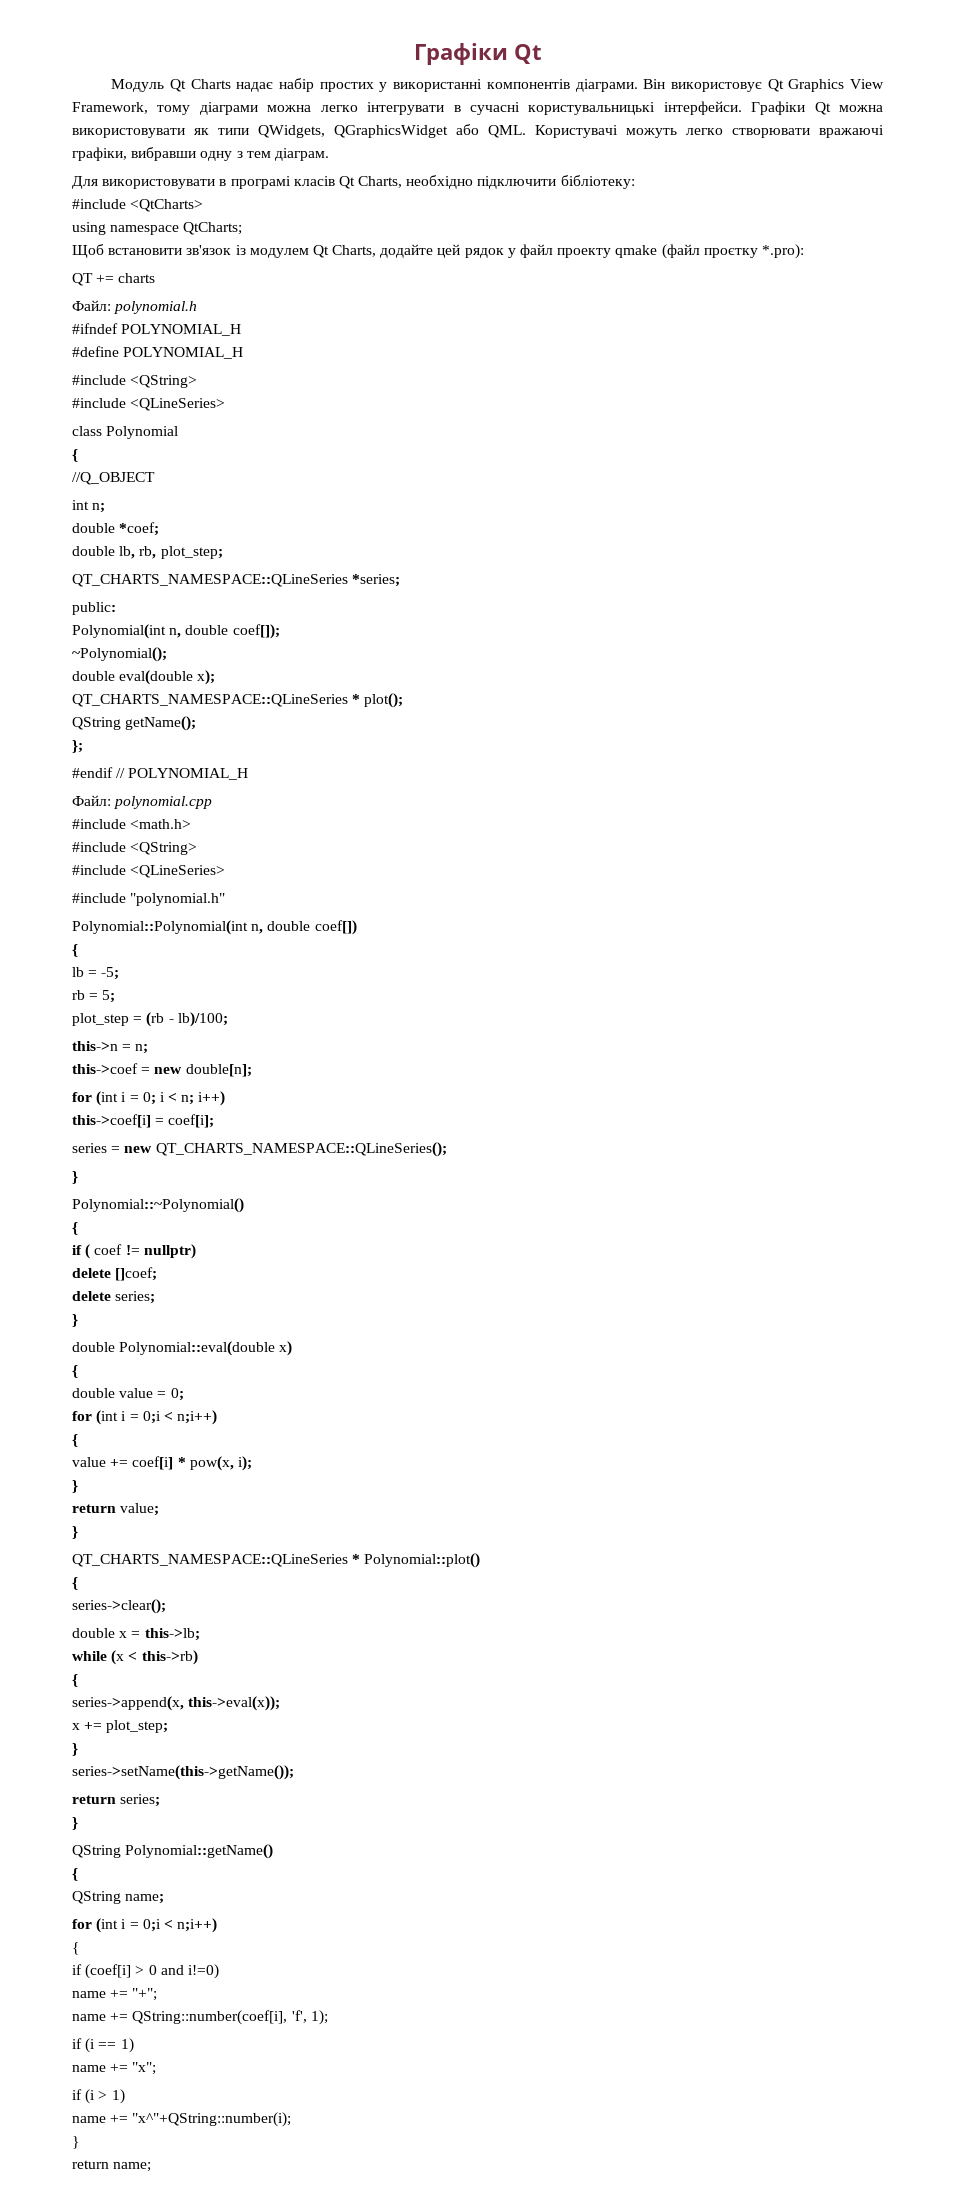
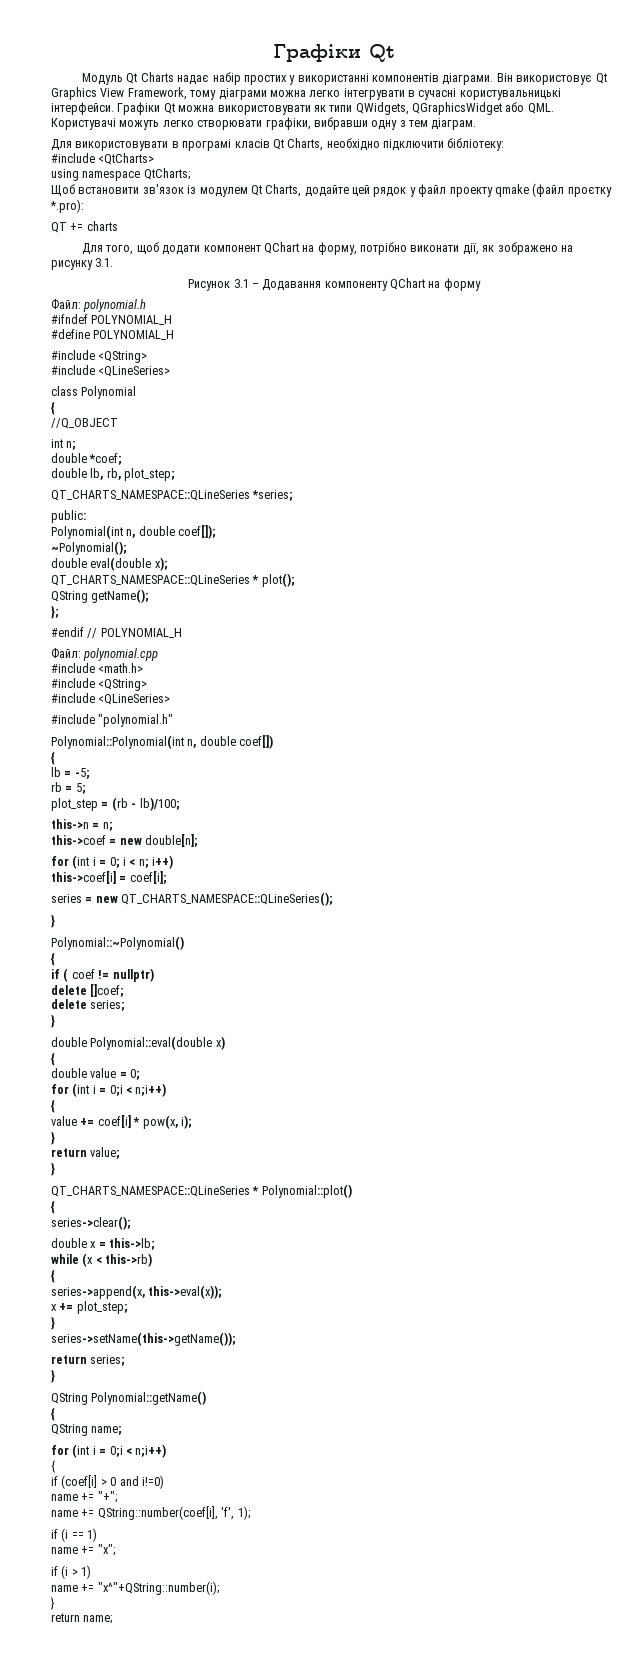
- Графіки Qt можна використовувати як типи QWidgets, QGraphicsWidget або QML. Користувачі можуть легко створювати вражаючі графіки, вибравши одну з тем діаграм.
+ Графіки Qt можна використовувати як типи QWidgets, QGraphicsWidget або QML. Користувачі можуть легко створювати графіки, вибравши одну з тем діаграм.
+ Для того, щоб додати компонент QChart на форму, потрібно виконати дії, як зображено на рисунку 3.1.
+ Рисунок 3.1 – Додавання компоненту QChart на форму

